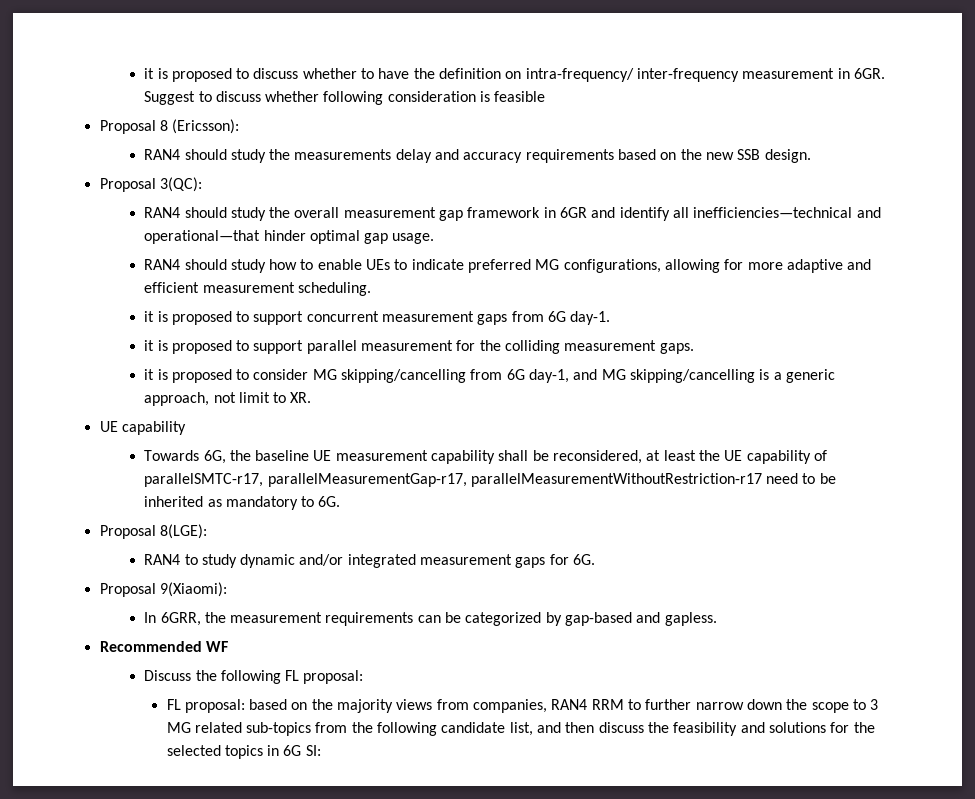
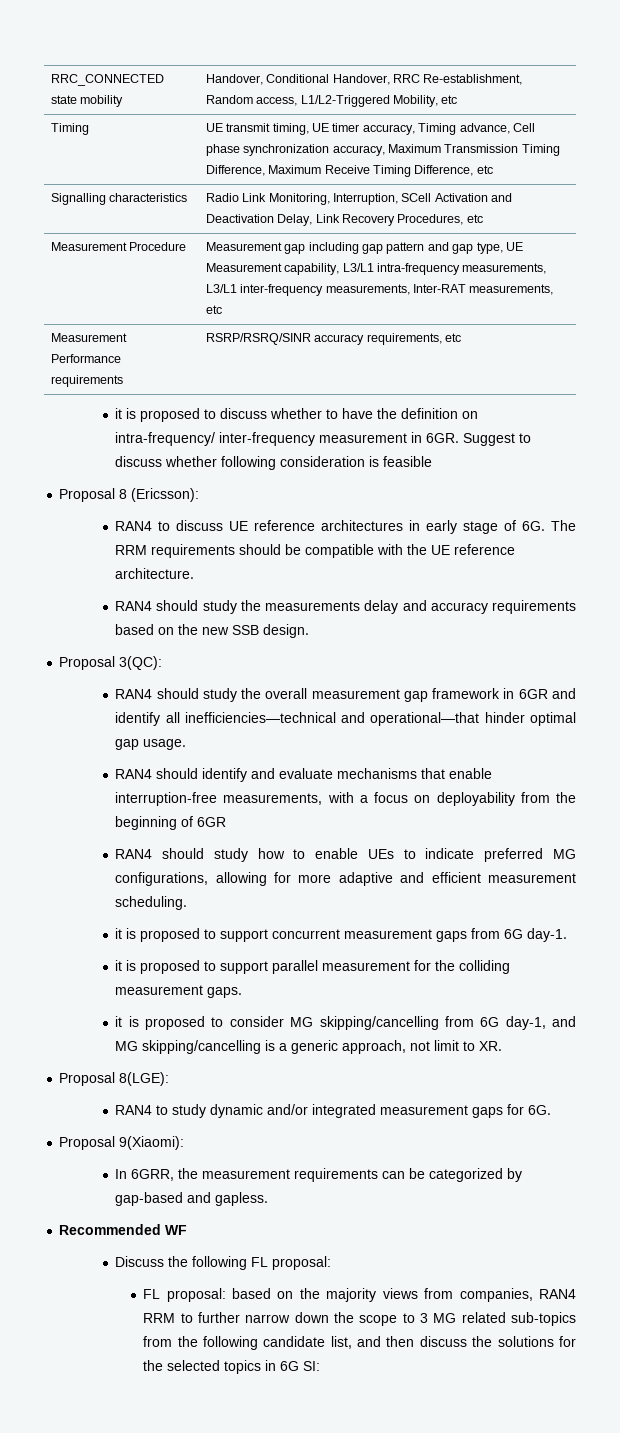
+ RRC_CONNECTED state mobility | Handover, Conditional Handover, RRC Re-establishment, Random access, L1/L2-Triggered Mobility, etc
+ Timing | UE transmit timing, UE timer accuracy, Timing advance, Cell phase synchronization accuracy, Maximum Transmission Timing Difference, Maximum Receive Timing Difference, etc
+ Signalling characteristics | Radio Link Monitoring, Interruption, SCell Activation and Deactivation Delay, Link Recovery Procedures, etc
+ Measurement Procedure | Measurement gap including gap pattern and gap type, UE Measurement capability, L3/L1 intra-frequency measurements, L3/L1 inter-frequency measurements, Inter-RAT measurements, etc
+ Measurement Performance requirements | RSRP/RSRQ/SINR accuracy requirements, etc
+ RAN4 to discuss UE reference architectures in early stage of 6G. The RRM requirements should be compatible with the UE reference architecture.
+ RAN4 should identify and evaluate mechanisms that enable interruption-free measurements, with a focus on deployability from the beginning of 6GR
  it is proposed to consider MG skipping/cancelling from 6G day-1, and MG skipping/cancelling is a generic approach, not limit to XR.
- UE capability
- Towards 6G, the baseline UE measurement capability shall be reconsidered, at least the UE capability of parallelSMTC-r17, parallelMeasurementGap-r17, parallelMeasurementWithoutRestriction-r17 need to be inherited as mandatory to 6G.
- FL proposal: based on the majority views from companies, RAN4 RRM to further narrow down the scope to 3 MG related sub-topics from the following candidate list, and then discuss the feasibility and solutions for the selected topics in 6G SI:
+ FL proposal: based on the majority views from companies, RAN4 RRM to further narrow down the scope to 3 MG related sub-topics from the following candidate list, and then discuss the solutions for the selected topics in 6G SI:

